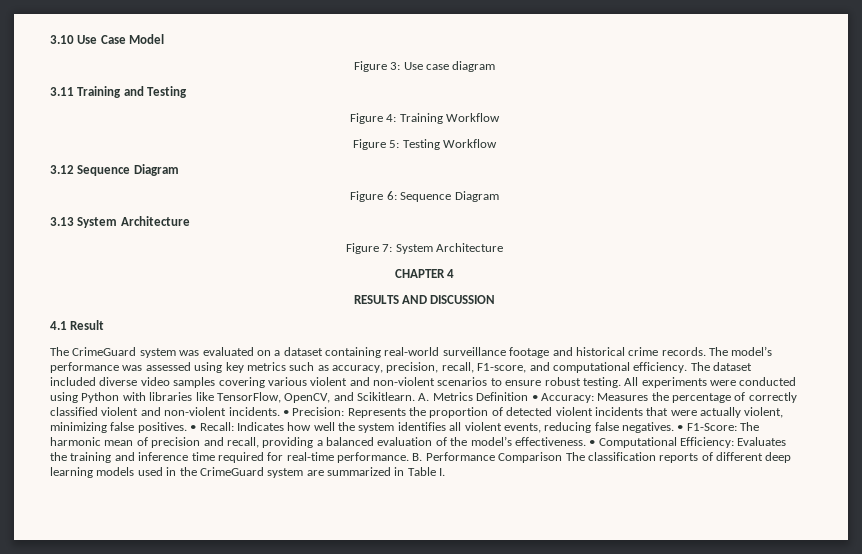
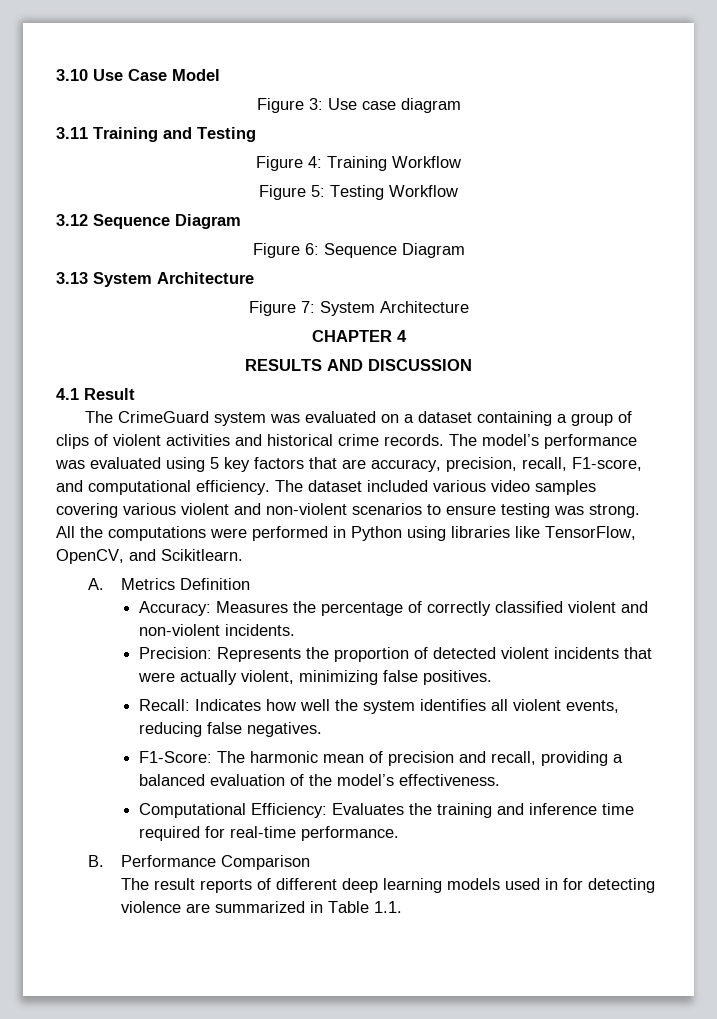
- The CrimeGuard system was evaluated on a dataset containing real-world surveillance footage and historical crime records.
+ The CrimeGuard system was evaluated on a dataset containing a group of clips of violent activities and historical crime records.
- The model’s performance was assessed using key metrics such as accuracy, precision, recall, F1-score, and computational efficiency.
+ The model’s performance was evaluated using 5 key factors that are accuracy, precision, recall, F1-score, and computational efficiency.
- The dataset included diverse video samples covering various violent and non-violent scenarios to ensure robust testing. All experiments were conducted using Python with libraries like TensorFlow, OpenCV, and Scikitlearn. A. Metrics Definition • Accuracy:
+ The dataset included various video samples covering various violent and non-violent scenarios to ensure testing was strong. All the computations were performed in Python using libraries like TensorFlow, OpenCV, and Scikitlearn.
+ A. Metrics Definition
+ Accuracy:
- Measures the percentage of correctly classified violent and non-violent incidents. • Precision:
+ Measures the percentage of correctly classified violent and non-violent incidents.
+ Precision:
- Represents the proportion of detected violent incidents that were actually violent, minimizing false positives. • Recall:
+ Represents the proportion of detected violent incidents that were actually violent, minimizing false positives.
+ Recall:
- Indicates how well the system identifies all violent events, reducing false negatives. • F1-Score:
+ Indicates how well the system identifies all violent events, reducing false negatives.
+ F1-Score:
- The harmonic mean of precision and recall, providing a balanced evaluation of the model’s effectiveness. • Computational Efficiency:
+ The harmonic mean of precision and recall, providing a balanced evaluation of the model’s effectiveness.
+ Computational Efficiency:
- Evaluates the training and inference time required for real-time performance. B. Performance Comparison The classification reports of different deep learning models used in the CrimeGuard system are summarized in Table I.
+ Evaluates the training and inference time required for real-time performance.
+ B. Performance Comparison
+ The result reports of different deep learning models used in for detecting violence are summarized in Table 1.1.

